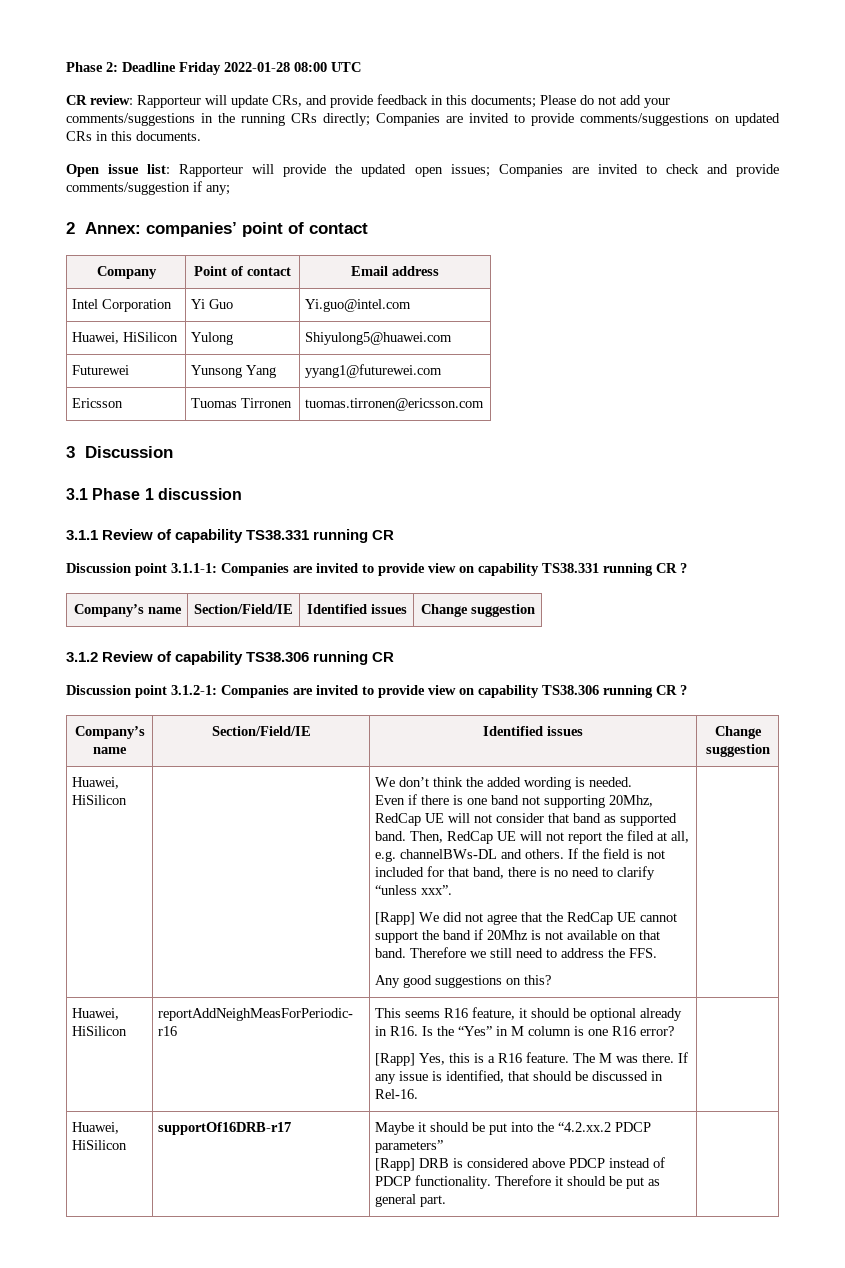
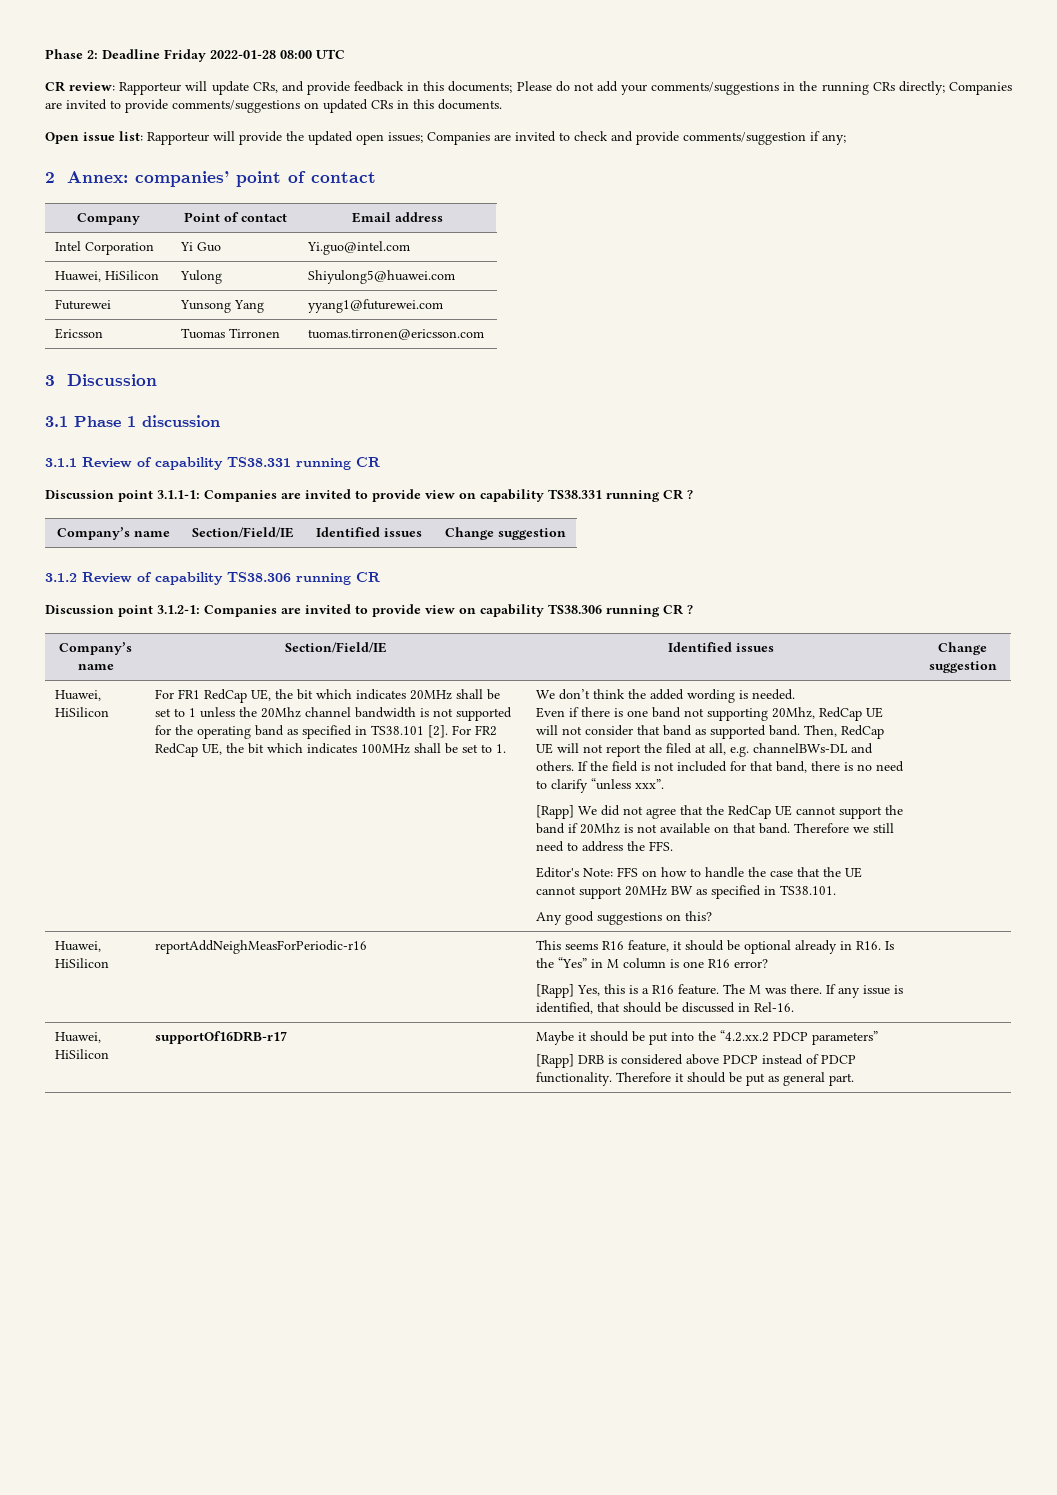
+ For FR1 RedCap UE, the bit which indicates 20MHz shall be set to 1 unless the 20Mhz channel bandwidth is not supported for the operating band as specified in TS38.101 [2]. For FR2 RedCap UE, the bit which indicates 100MHz shall be set to 1.
+ Editor's Note: FFS on how to handle the case that the UE cannot support 20MHz BW as specified in TS38.101.

